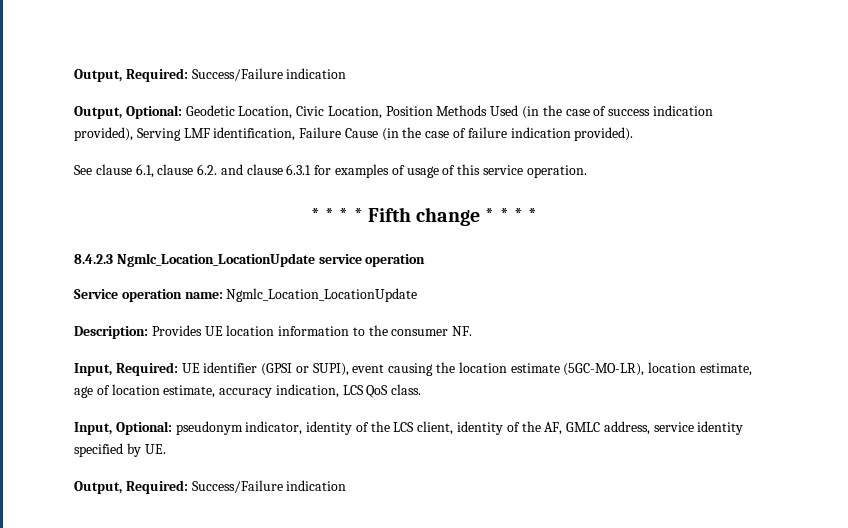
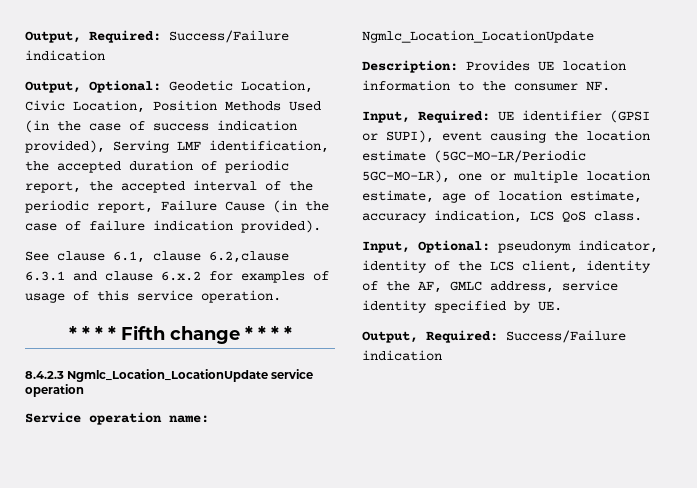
- Output, Optional: Geodetic Location, Civic Location, Position Methods Used (in the case of success indication provided), Serving LMF identification, Failure Cause (in the case of failure indication provided).
+ Output, Optional: Geodetic Location, Civic Location, Position Methods Used (in the case of success indication provided), Serving LMF identification, the accepted duration of periodic report, the accepted interval of the periodic report, Failure Cause (in the case of failure indication provided).
- See clause 6.1, clause 6.2. and clause 6.3.1 for examples of usage of this service operation.
+ See clause 6.1, clause 6.2,clause 6.3.1 and clause 6.x.2 for examples of usage of this service operation.
- Input, Required: UE identifier (GPSI or SUPI), event causing the location estimate (5GC-MO-LR), location estimate, age of location estimate, accuracy indication, LCS QoS class.
+ Input, Required: UE identifier (GPSI or SUPI), event causing the location estimate (5GC-MO-LR/Periodic 5GC-MO-LR), one or multiple location estimate, age of location estimate, accuracy indication, LCS QoS class.

